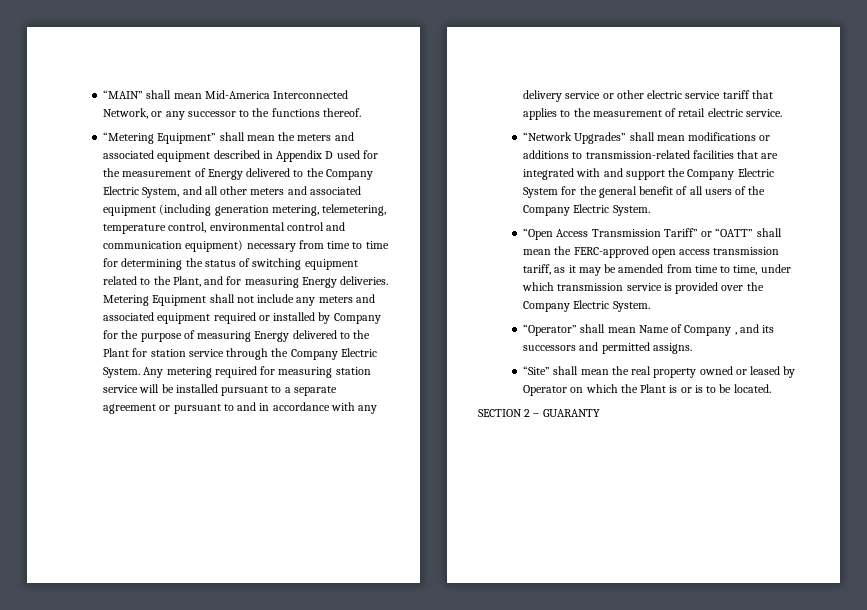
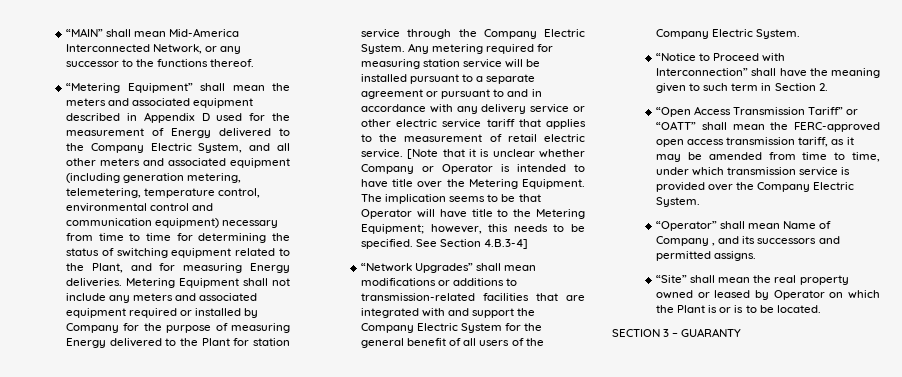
+ [Note that it is unclear whether Company or Operator is intended to have title over the Metering Equipment. The implication seems to be that Operator will have title to the Metering Equipment; however, this needs to be specified. See Section 4.B.3-4]
+ “Notice to Proceed with Interconnection” shall have the meaning given to such term in Section 2.
- SECTION 2 – GUARANTY
+ SECTION 3 – GUARANTY

